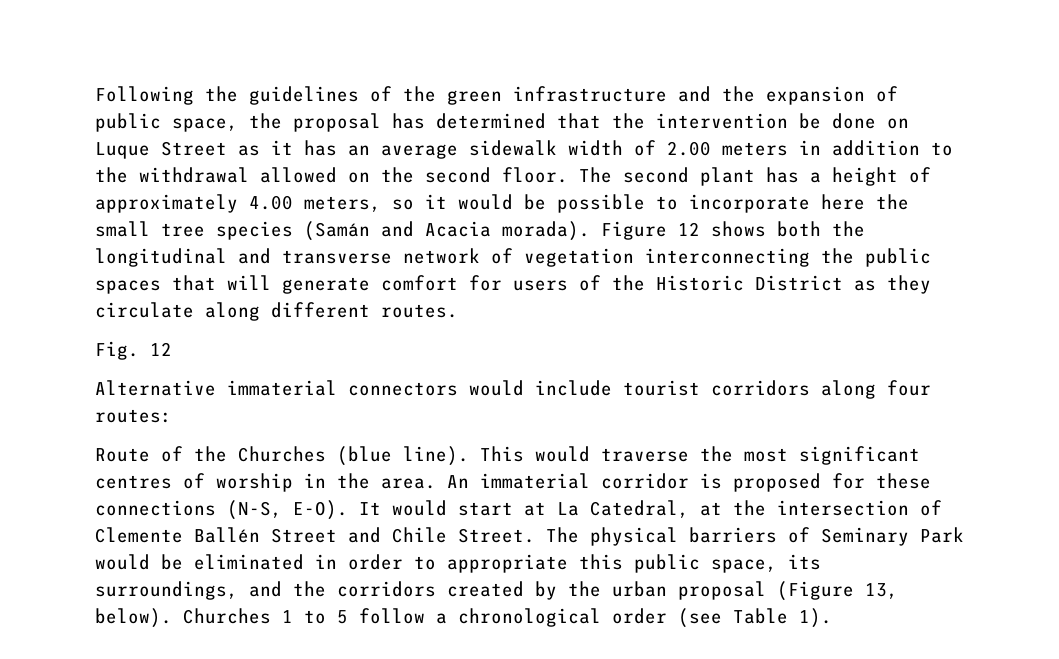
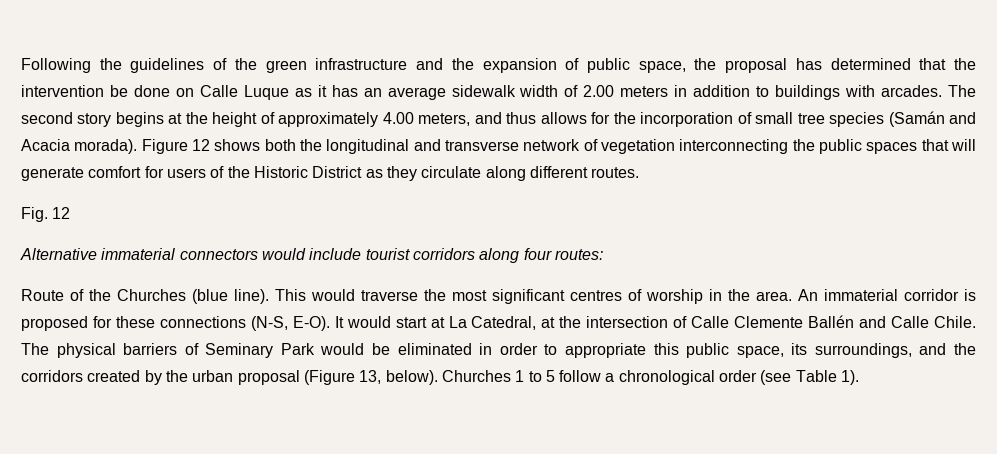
- Following the guidelines of the green infrastructure and the expansion of public space, the proposal has determined that the intervention be done on Luque Street as it has an average sidewalk width of 2.00 meters in addition to the withdrawal allowed on the second floor. The second plant has a height of approximately 4.00 meters, so it would be possible to incorporate here the small tree species (Samán and Acacia morada).
+ Following the guidelines of the green infrastructure and the expansion of public space, the proposal has determined that the intervention be done on Calle Luque as it has an average sidewalk width of 2.00 meters in addition to buildings with arcades. The second story begins at the height of approximately 4.00 meters, and thus allows for the incorporation of small tree species (Samán and Acacia morada).
- It would start at La Catedral, at the intersection of Clemente Ballén Street and Chile Street.
+ It would start at La Catedral, at the intersection of Calle Clemente Ballén and Calle Chile.

